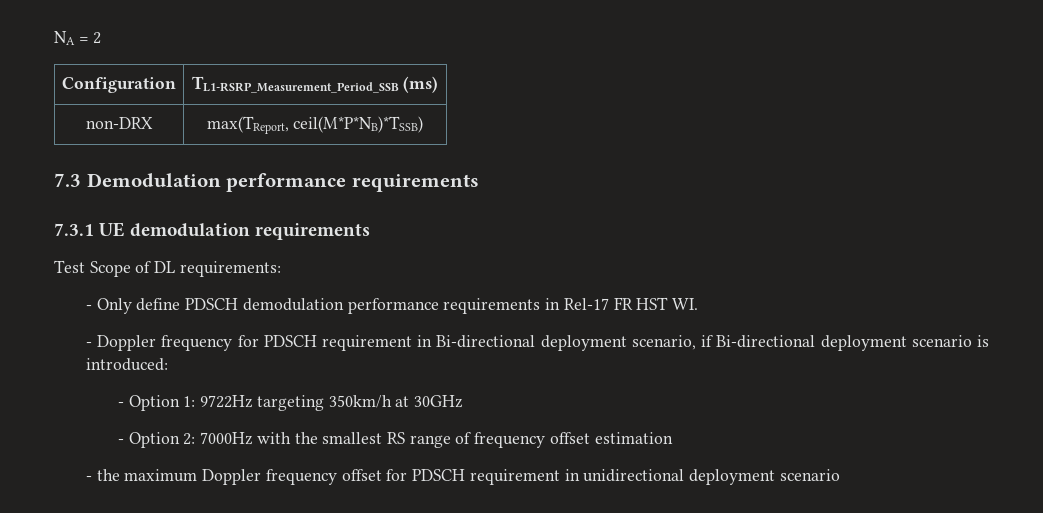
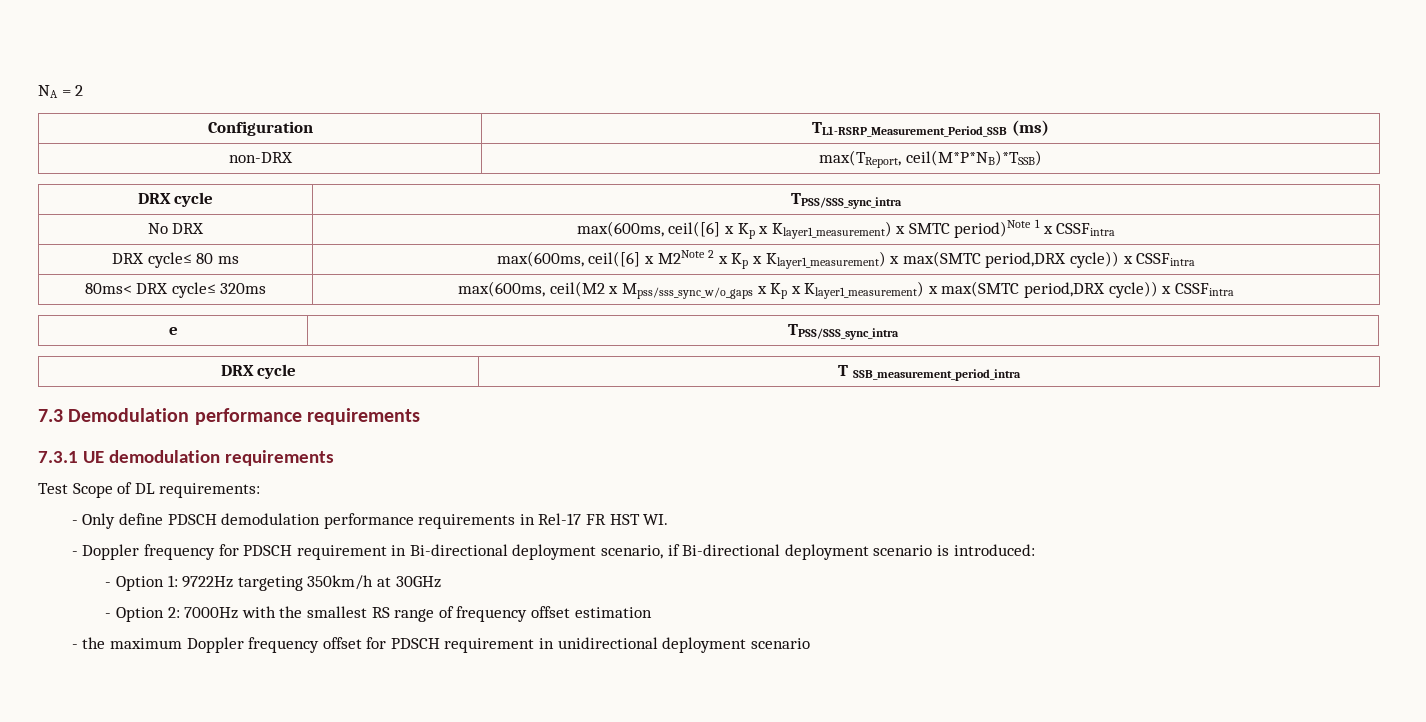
+ DRX cycle | TPSS/SSS_sync_intra
+ No DRX | max(600ms, ceil([6] x Kp x Klayer1_measurement) x SMTC period)Note 1 x CSSFintra
+ DRX cycle≤ 80 ms | max(600ms, ceil([6] x M2Note 2 x Kp x Klayer1_measurement) x max(SMTC period,DRX cycle)) x CSSFintra
+ 80ms< DRX cycle≤ 320ms | max(600ms, ceil(M2 x Mpss/sss_sync_w/o_gaps x Kp x Klayer1_measurement) x max(SMTC period,DRX cycle)) x CSSFintra
+ e | TPSS/SSS_sync_intra
+ DRX cycle | T SSB_measurement_period_intra

